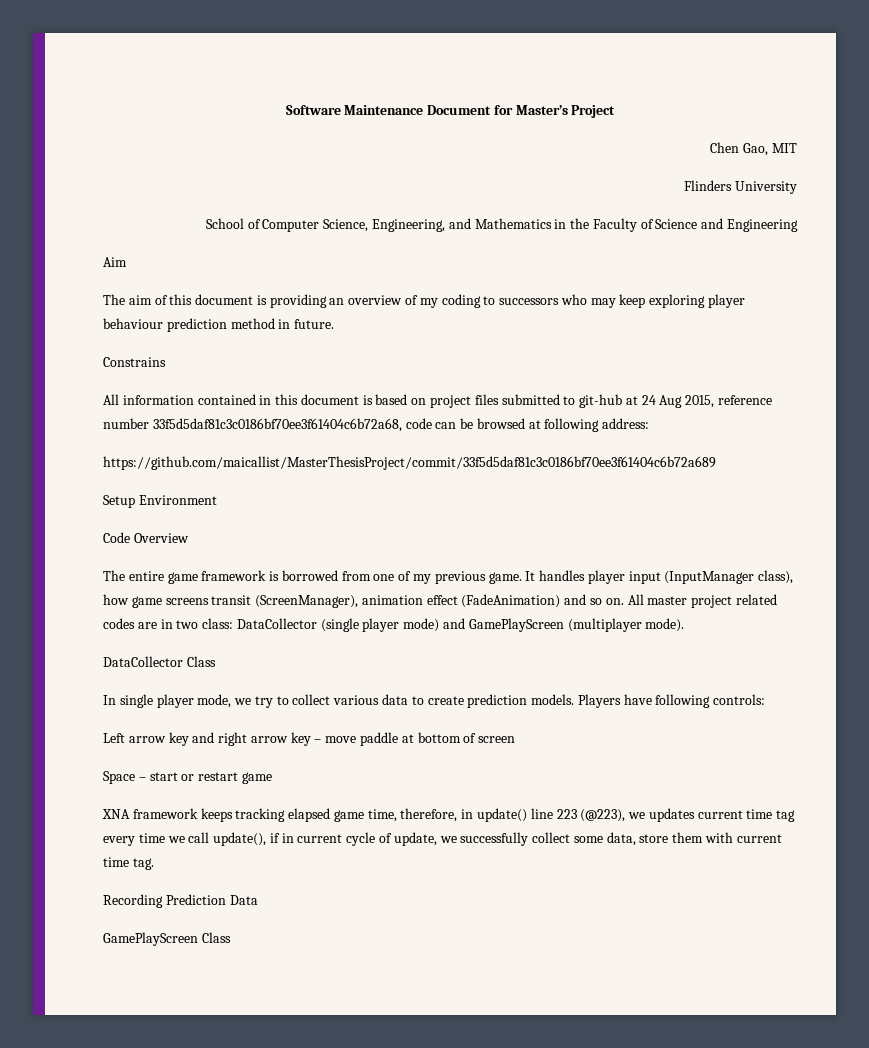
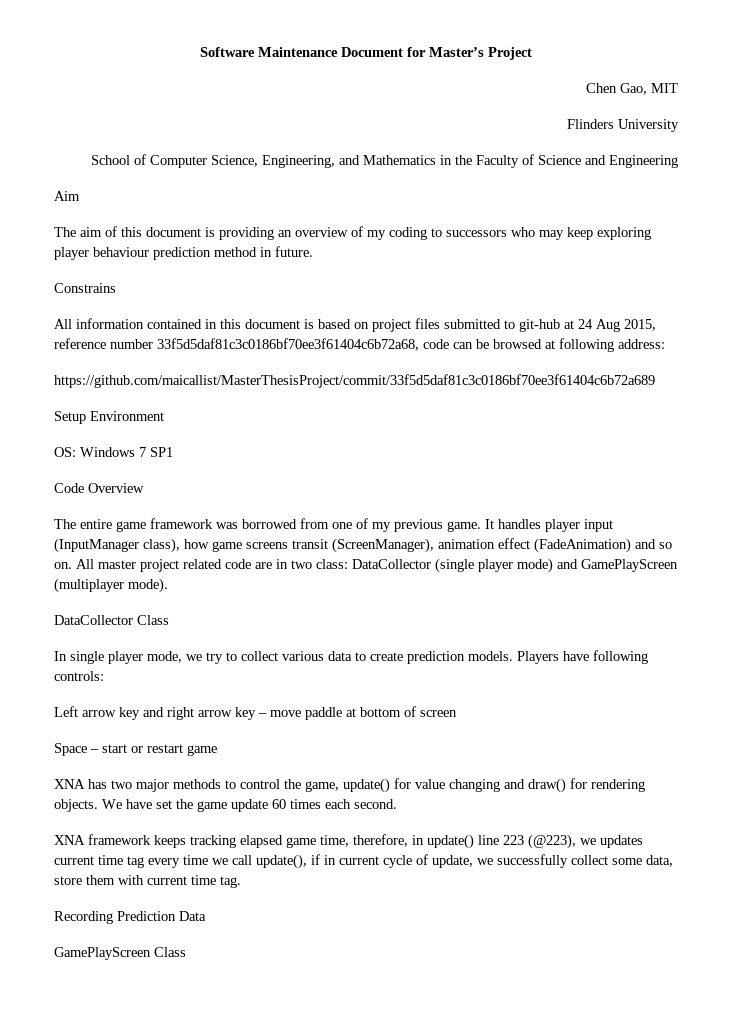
+ OS: Windows 7 SP1
- The entire game framework is borrowed from one of my previous game.
+ The entire game framework was borrowed from one of my previous game.
- All master project related codes are in two class: DataCollector (single player mode) and GamePlayScreen (multiplayer mode).
+ All master project related code are in two class: DataCollector (single player mode) and GamePlayScreen (multiplayer mode).
+ XNA has two major methods to control the game, update() for value changing and draw() for rendering objects. We have set the game update 60 times each second.

